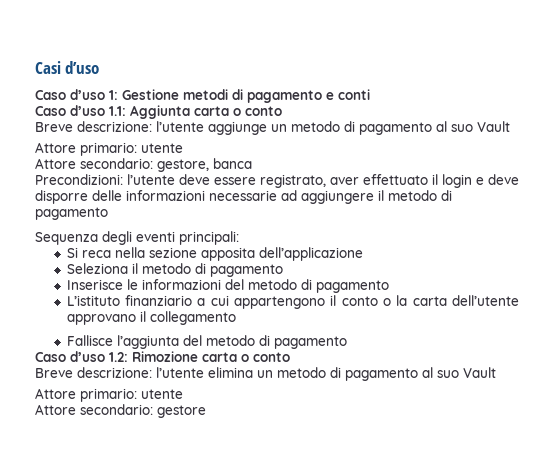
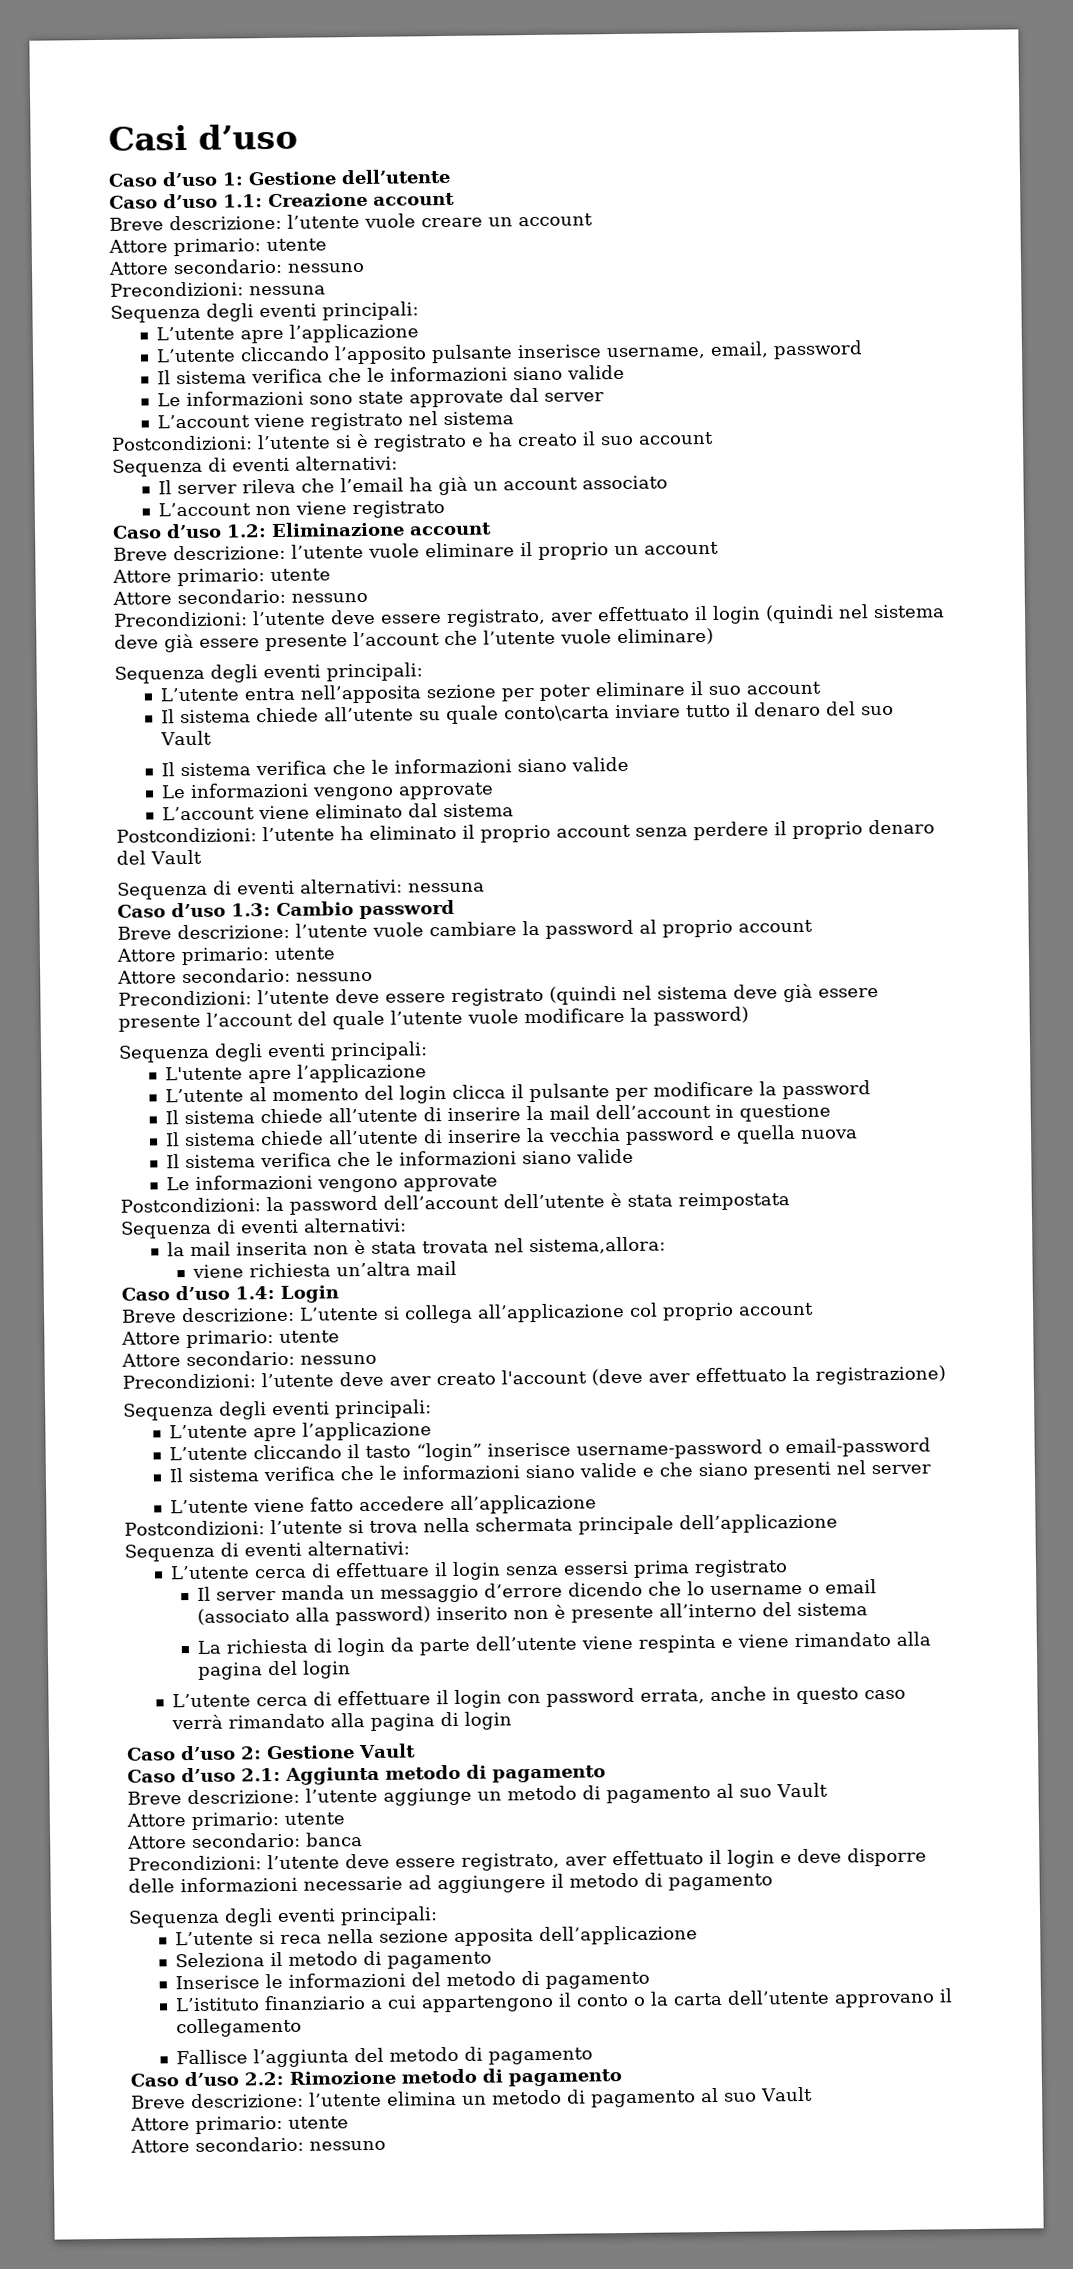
- Caso d’uso 1: Gestione metodi di pagamento e conti
- Caso d’uso 1.1: Aggiunta carta o conto
+ Caso d’uso 1: Gestione dell’utente
+ Caso d’uso 1.1: Creazione account
+ Breve descrizione: l’utente vuole creare un account
+ Attore primario: utente
+ Attore secondario: nessuno
+ Precondizioni: nessuna
+ Sequenza degli eventi principali:
+ L’utente apre l’applicazione
+ L’utente cliccando l’apposito pulsante inserisce username, email, password
+ Il sistema verifica che le informazioni siano valide
+ Le informazioni sono state approvate dal server
+ L’account viene registrato nel sistema
+ Postcondizioni: l’utente si è registrato e ha creato il suo account
+ Sequenza di eventi alternativi:
+ Il server rileva che l’email ha già un account associato
+ L’account non viene registrato
+ Caso d’uso 1.2: Eliminazione account
+ Breve descrizione: l’utente vuole eliminare il proprio un account
+ Attore primario: utente
+ Attore secondario: nessuno
+ Precondizioni: l’utente deve essere registrato, aver effettuato il login (quindi nel sistema deve già essere presente l’account che l’utente vuole eliminare)
+ Sequenza degli eventi principali:
+ L’utente entra nell’apposita sezione per poter eliminare il suo account
+ Il sistema chiede all’utente su quale conto\carta inviare tutto il denaro del suo Vault
+ Il sistema verifica che le informazioni siano valide
+ Le informazioni vengono approvate
+ L’account viene eliminato dal sistema
+ Postcondizioni: l’utente ha eliminato il proprio account senza perdere il proprio denaro del Vault
+ Sequenza di eventi alternativi: nessuna
+ Caso d’uso 1.3: Cambio password
+ Breve descrizione: l’utente vuole cambiare la password al proprio account
+ Attore primario: utente
+ Attore secondario: nessuno
+ Precondizioni: l’utente deve essere registrato (quindi nel sistema deve già essere presente l’account del quale l’utente vuole modificare la password)
+ Sequenza degli eventi principali:
+ L'utente apre l’applicazione
+ L’utente al momento del login clicca il pulsante per modificare la password
+ Il sistema chiede all’utente di inserire la mail dell’account in questione
+ Il sistema chiede all’utente di inserire la vecchia password e quella nuova
+ Il sistema verifica che le informazioni siano valide
+ Le informazioni vengono approvate
+ Postcondizioni: la password dell’account dell’utente è stata reimpostata
+ Sequenza di eventi alternativi:
+ la mail inserita non è stata trovata nel sistema,allora:
+ viene richiesta un’altra mail
+ Caso d’uso 1.4: Login
+ Breve descrizione: L’utente si collega all’applicazione col proprio account
+ Attore primario: utente
+ Attore secondario: nessuno
+ Precondizioni: l’utente deve aver creato l'account (deve aver effettuato la registrazione)
+ Sequenza degli eventi principali:
+ L’utente apre l’applicazione
+ L’utente cliccando il tasto “login” inserisce username-password o email-password
+ Il sistema verifica che le informazioni siano valide e che siano presenti nel server
+ L’utente viene fatto accedere all’applicazione
+ Postcondizioni: l’utente si trova nella schermata principale dell’applicazione
+ Sequenza di eventi alternativi:
+ L’utente cerca di effettuare il login senza essersi prima registrato
+ Il server manda un messaggio d’errore dicendo che lo username o email (associato alla password) inserito non è presente all’interno del sistema
+ La richiesta di login da parte dell’utente viene respinta e viene rimandato alla pagina del login
+ L’utente cerca di effettuare il login con password errata, anche in questo caso verrà rimandato alla pagina di login
+ Caso d’uso 2: Gestione Vault
+ Caso d’uso 2.1: Aggiunta metodo di pagamento
- Attore secondario: gestore, banca
+ Attore secondario: banca
- Si reca nella sezione apposita dell’applicazione
+ L’utente si reca nella sezione apposita dell’applicazione
- Caso d’uso 1.2: Rimozione carta o conto
+ Caso d’uso 2.2: Rimozione metodo di pagamento
  Breve descrizione: l’utente elimina un metodo di pagamento al suo Vault
  Attore primario: utente
- Attore secondario: gestore
+ Attore secondario: nessuno

